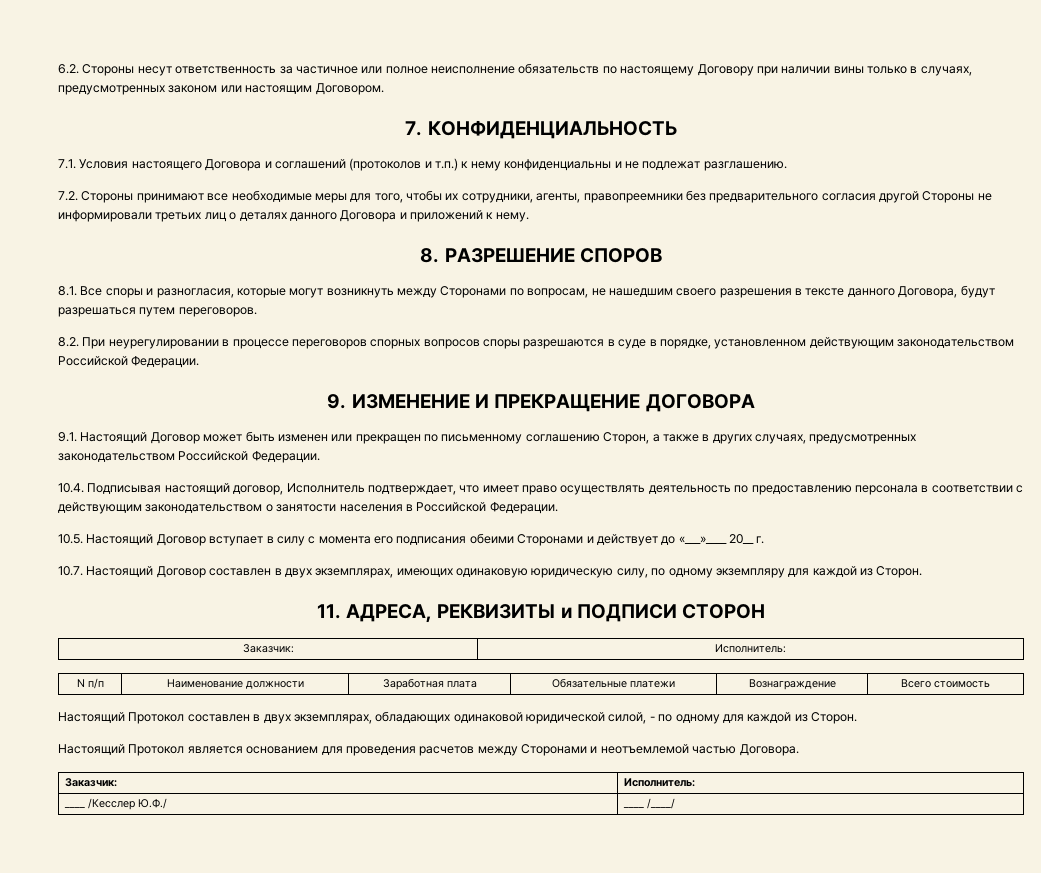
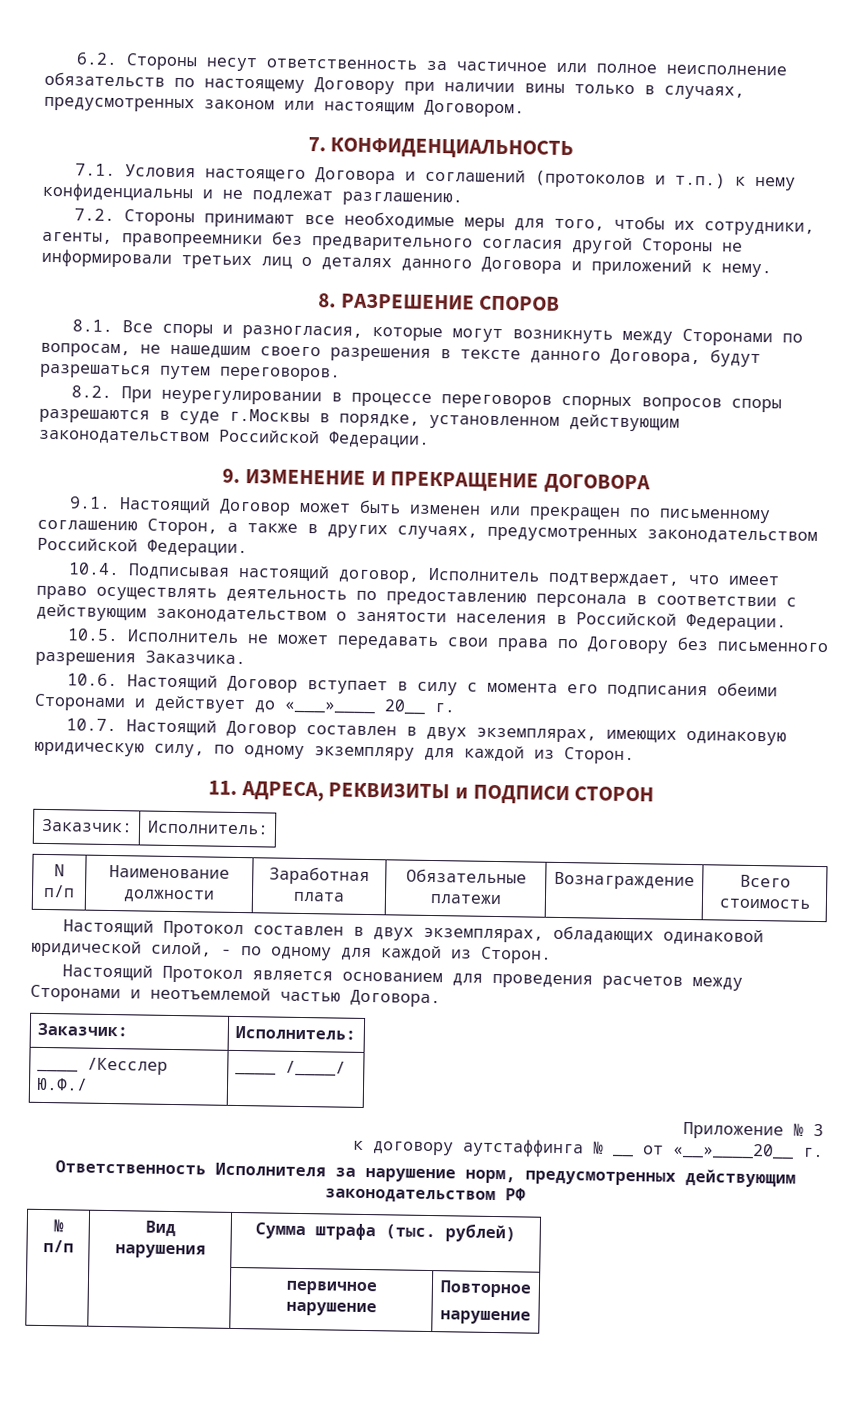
- 8.2. При неурегулировании в процессе переговоров спорных вопросов споры разрешаются в суде в порядке, установленном действующим законодательством Российской Федерации.
+ 8.2. При неурегулировании в процессе переговоров спорных вопросов споры разрешаются в суде г.Москвы в порядке, установленном действующим законодательством Российской Федерации.
- 10.5. Настоящий Договор вступает в силу с момента его подписания обеими Сторонами и действует до «___»____ 20__ г.
+ 10.5. Исполнитель не может передавать свои права по Договору без письменного разрешения Заказчика.
+ 10.6. Настоящий Договор вступает в силу с момента его подписания обеими Сторонами и действует до «___»____ 20__ г.
+ Приложение № 3
+ к договору аутстаффинга № __ от «__»____20__ г.
+ Ответственность Исполнителя за нарушение норм, предусмотренных действующим законодательством РФ
+ № п/п | Вид нарушения | Сумма штрафа (тыс. рублей)
+ | | первичное нарушение | Повторное
+ нарушение

